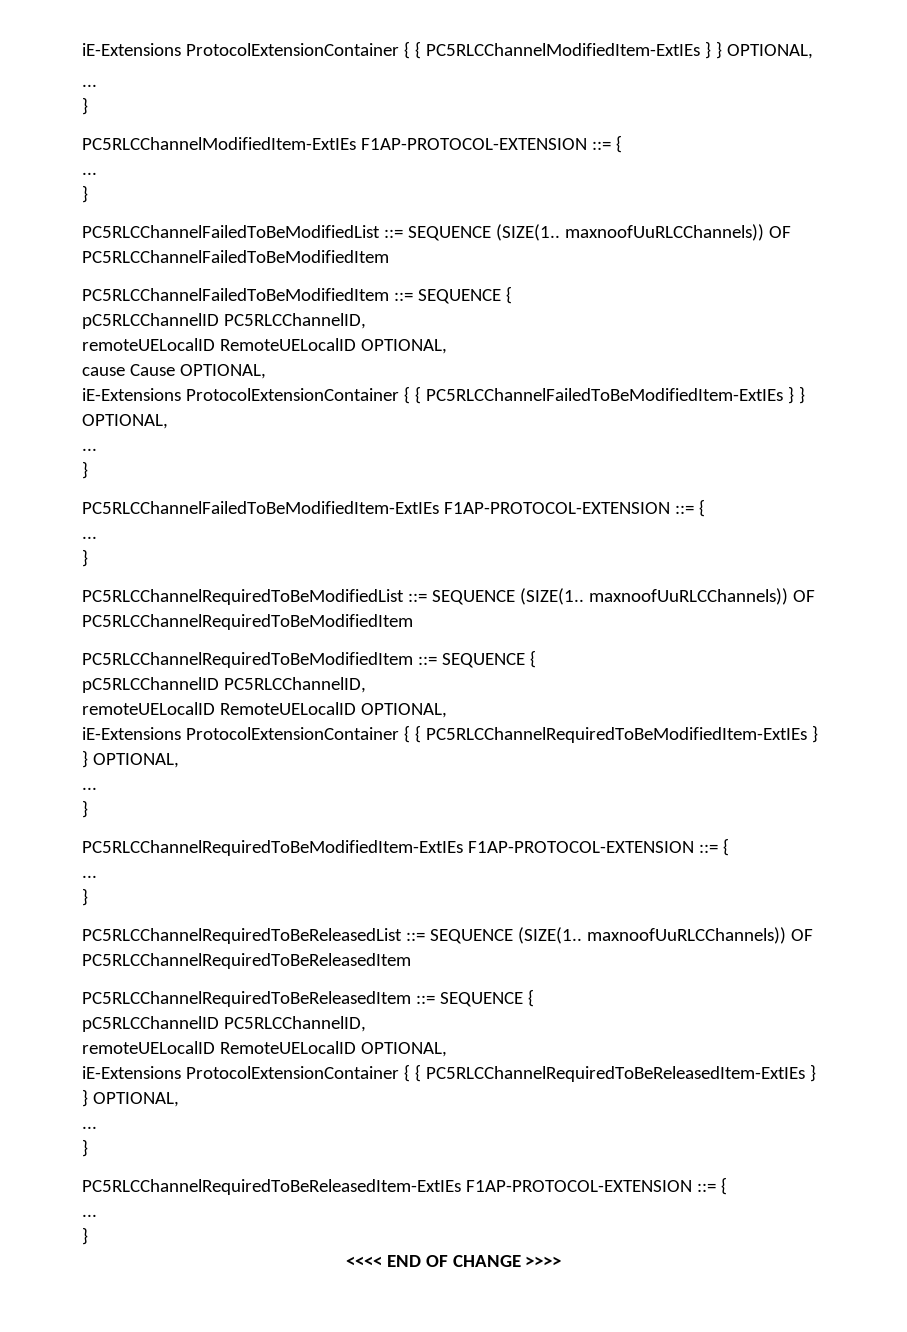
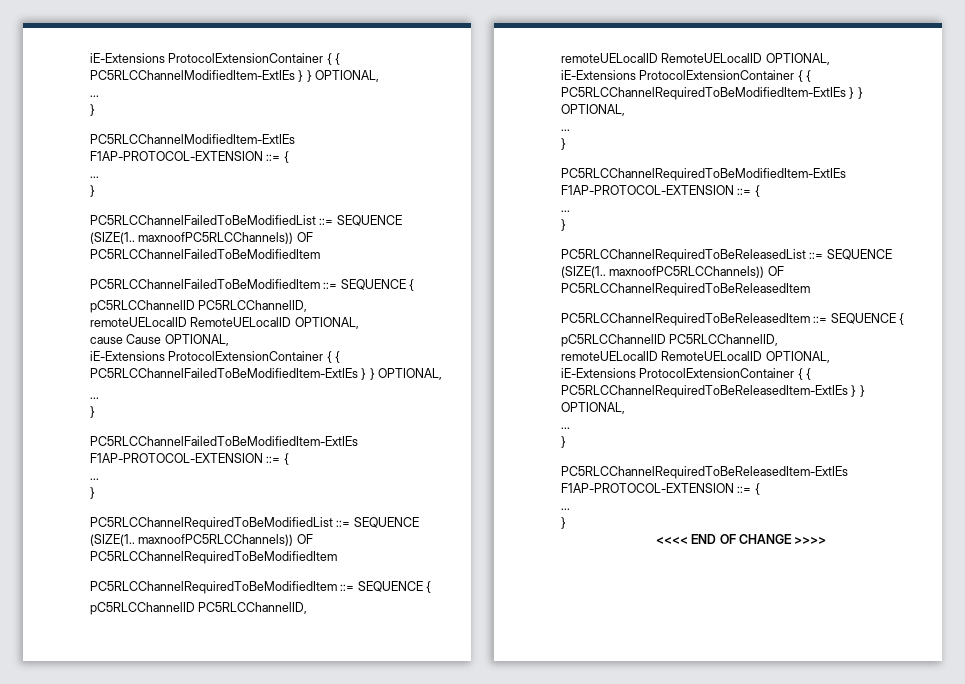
- PC5RLCChannelFailedToBeModifiedList ::= SEQUENCE (SIZE(1.. maxnoofUuRLCChannels)) OF PC5RLCChannelFailedToBeModifiedItem
+ PC5RLCChannelFailedToBeModifiedList ::= SEQUENCE (SIZE(1.. maxnoofPC5RLCChannels)) OF PC5RLCChannelFailedToBeModifiedItem
- PC5RLCChannelRequiredToBeModifiedList ::= SEQUENCE (SIZE(1.. maxnoofUuRLCChannels)) OF PC5RLCChannelRequiredToBeModifiedItem
+ PC5RLCChannelRequiredToBeModifiedList ::= SEQUENCE (SIZE(1.. maxnoofPC5RLCChannels)) OF PC5RLCChannelRequiredToBeModifiedItem
- PC5RLCChannelRequiredToBeReleasedList ::= SEQUENCE (SIZE(1.. maxnoofUuRLCChannels)) OF PC5RLCChannelRequiredToBeReleasedItem
+ PC5RLCChannelRequiredToBeReleasedList ::= SEQUENCE (SIZE(1.. maxnoofPC5RLCChannels)) OF PC5RLCChannelRequiredToBeReleasedItem

